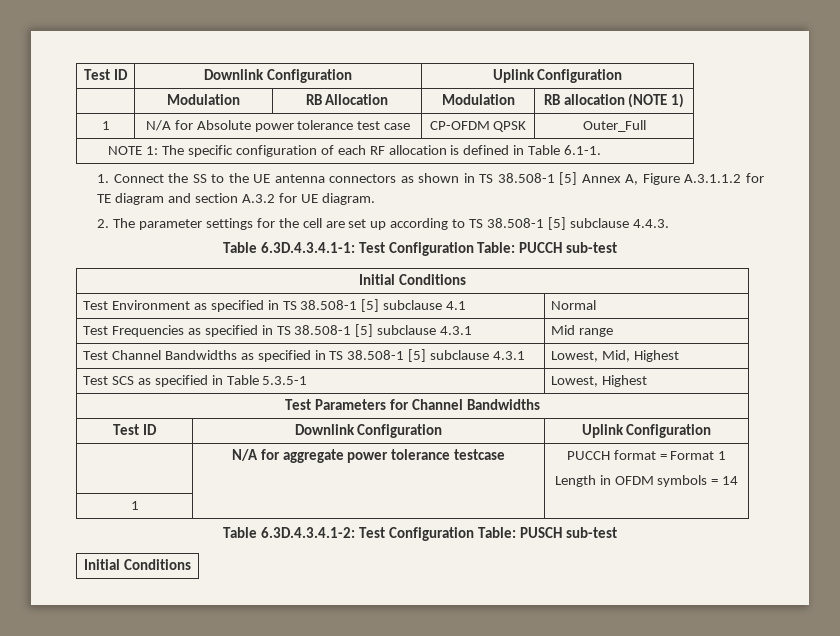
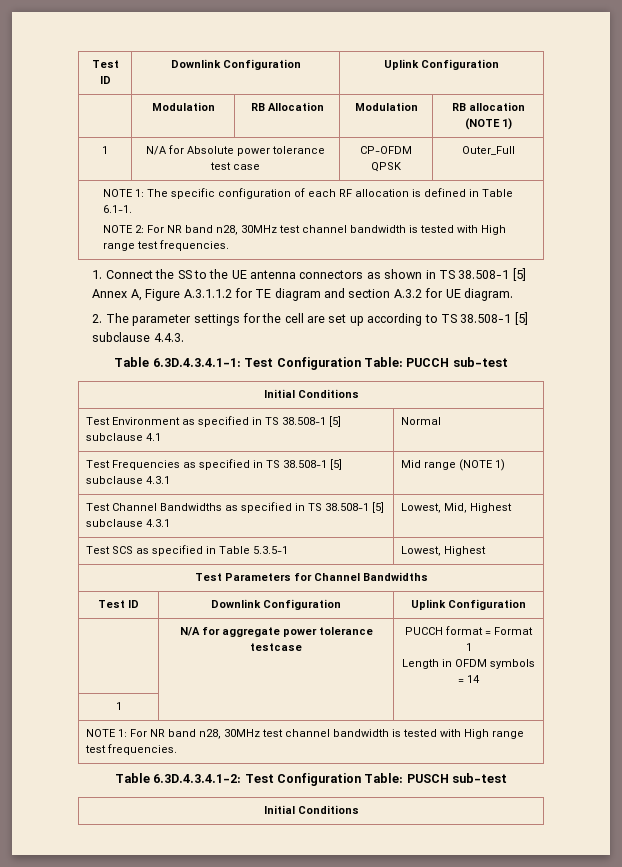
  NOTE 1: The specific configuration of each RF allocation is defined in Table 6.1-1.
+ NOTE 2: For NR band n28, 30MHz test channel bandwidth is tested with High range test frequencies.
- Test Frequencies as specified in TS 38.508-1 [5] subclause 4.3.1 | Mid range
+ Test Frequencies as specified in TS 38.508-1 [5] subclause 4.3.1 | Mid range (NOTE 1)
+ NOTE 1: For NR band n28, 30MHz test channel bandwidth is tested with High range test frequencies.

